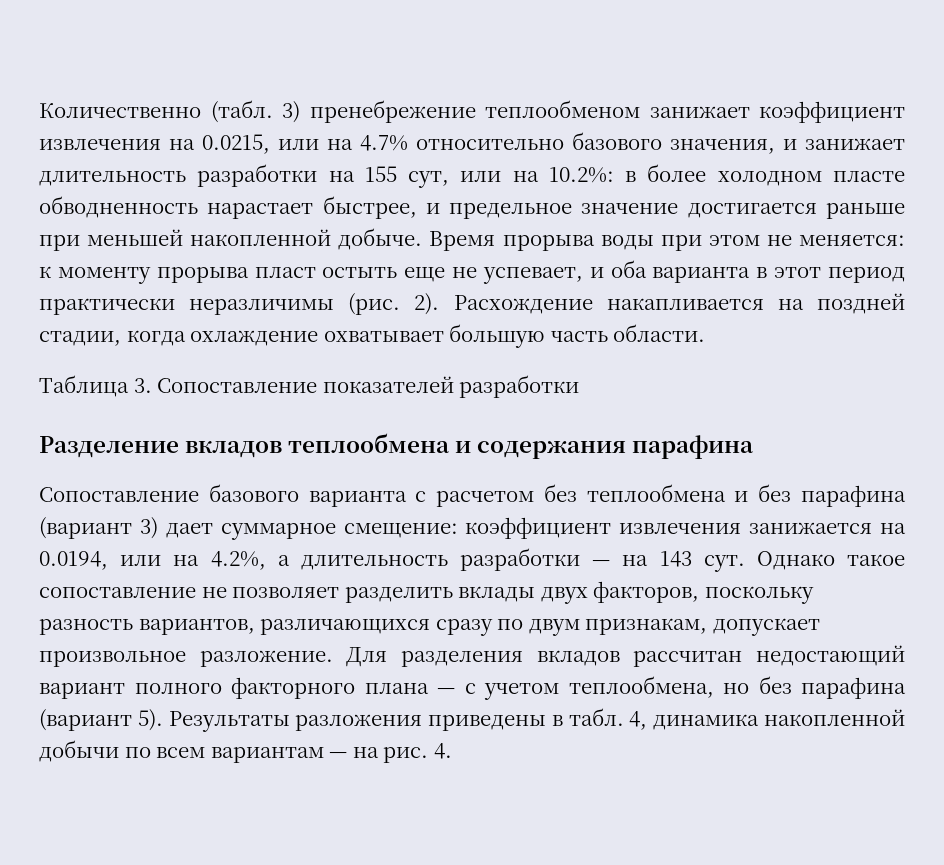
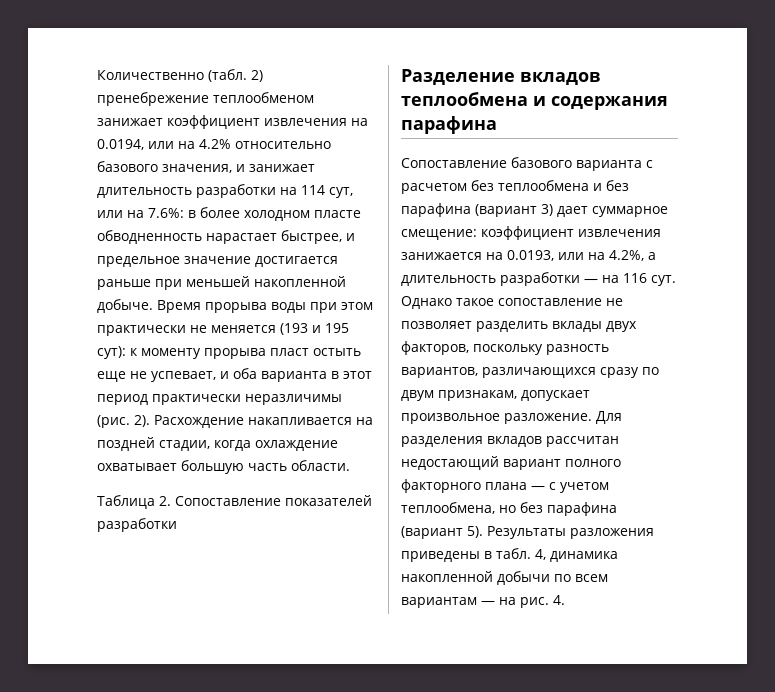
- 3) пренебрежение теплообменом занижает коэффициент извлечения на 0.0215, или на 4.7% относительно базового значения, и занижает длительность разработки на 155 сут, или на 10.2%: в более холодном пласте обводненность нарастает быстрее, и предельное значение достигается раньше при меньшей накопленной добыче.
+ 2) пренебрежение теплообменом занижает коэффициент извлечения на 0.0194, или на 4.2% относительно базового значения, и занижает длительность разработки на 114 сут, или на 7.6%: в более холодном пласте обводненность нарастает быстрее, и предельное значение достигается раньше при меньшей накопленной добыче.
- Время прорыва воды при этом не меняется: к моменту прорыва пласт остыть еще не успевает, и оба варианта в этот период практически неразличимы (рис.
+ Время прорыва воды при этом практически не меняется (193 и 195 сут): к моменту прорыва пласт остыть еще не успевает, и оба варианта в этот период практически неразличимы (рис.
- Таблица 3. Сопоставление показателей разработки
+ Таблица 2. Сопоставление показателей разработки
- Сопоставление базового варианта с расчетом без теплообмена и без парафина (вариант 3) дает суммарное смещение: коэффициент извлечения занижается на 0.0194, или на 4.2%, а длительность разработки — на 143 сут.
+ Сопоставление базового варианта с расчетом без теплообмена и без парафина (вариант 3) дает суммарное смещение: коэффициент извлечения занижается на 0.0193, или на 4.2%, а длительность разработки — на 116 сут.

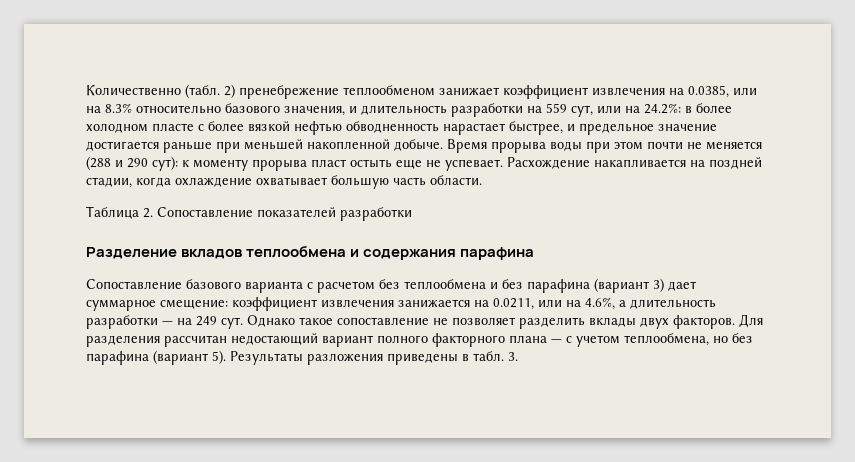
- 2) пренебрежение теплообменом занижает коэффициент извлечения на 0.0194, или на 4.2% относительно базового значения, и занижает длительность разработки на 114 сут, или на 7.6%: в более холодном пласте обводненность нарастает быстрее, и предельное значение достигается раньше при меньшей накопленной добыче.
+ 2) пренебрежение теплообменом занижает коэффициент извлечения на 0.0385, или на 8.3% относительно базового значения, и длительность разработки на 559 сут, или на 24.2%: в более холодном пласте с более вязкой нефтью обводненность нарастает быстрее, и предельное значение достигается раньше при меньшей накопленной добыче.
- Время прорыва воды при этом практически не меняется (193 и 195 сут): к моменту прорыва пласт остыть еще не успевает, и оба варианта в этот период практически неразличимы (рис. 2).
+ Время прорыва воды при этом почти не меняется (288 и 290 сут): к моменту прорыва пласт остыть еще не успевает.
- Сопоставление базового варианта с расчетом без теплообмена и без парафина (вариант 3) дает суммарное смещение: коэффициент извлечения занижается на 0.0193, или на 4.2%, а длительность разработки — на 116 сут.
+ Сопоставление базового варианта с расчетом без теплообмена и без парафина (вариант 3) дает суммарное смещение: коэффициент извлечения занижается на 0.0211, или на 4.6%, а длительность разработки — на 249 сут.
- Однако такое сопоставление не позволяет разделить вклады двух факторов, поскольку разность вариантов, различающихся сразу по двум признакам, допускает произвольное разложение.
+ Однако такое сопоставление не позволяет разделить вклады двух факторов.
- Для разделения вкладов рассчитан недостающий вариант полного факторного плана — с учетом теплообмена, но без парафина (вариант 5).
+ Для разделения рассчитан недостающий вариант полного факторного плана — с учетом теплообмена, но без парафина (вариант 5).
- 4, динамика накопленной добычи по всем вариантам — на рис. 4.
+ 3.

